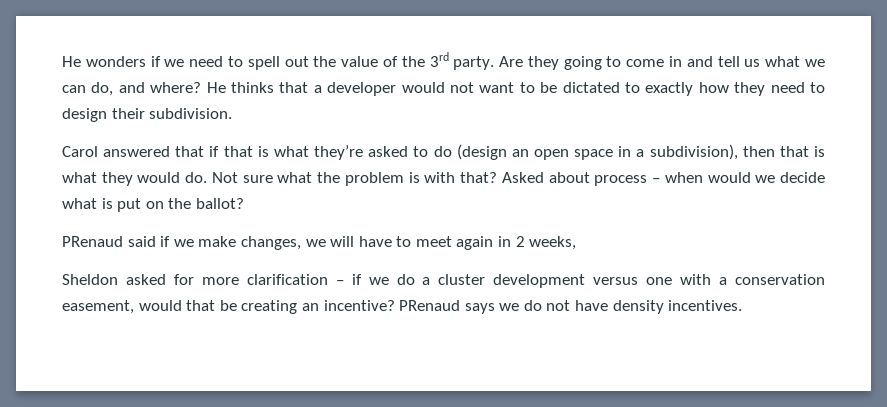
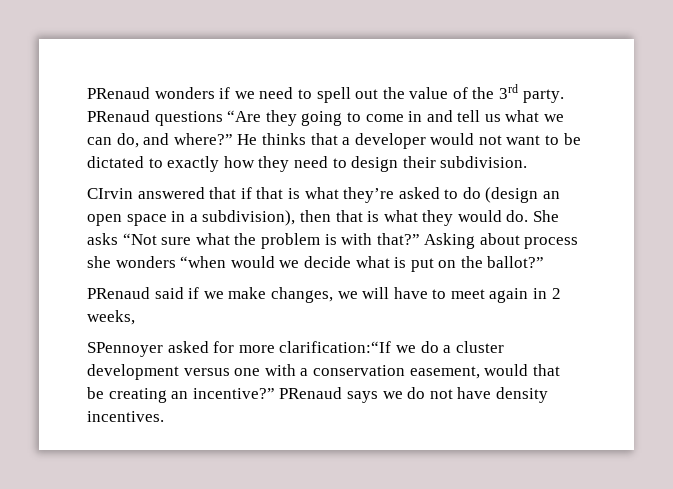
- He wonders if we need to spell out the value of the 3rd party.
+ PRenaud wonders if we need to spell out the value of the 3rd party.
- Are they going to come in and tell us what we can do, and where?
+ PRenaud questions “Are they going to come in and tell us what we can do, and where?”
- Carol answered that if that is what they’re asked to do (design an open space in a subdivision), then that is what they would do.
+ CIrvin answered that if that is what they’re asked to do (design an open space in a subdivision), then that is what they would do.
- Not sure what the problem is with that? Asked about process – when would we decide what is put on the ballot?
+ She asks “Not sure what the problem is with that?” Asking about process she wonders “when would we decide what is put on the ballot?”
- Sheldon asked for more clarification – if we do a cluster development versus one with a conservation easement, would that be creating an incentive?
+ SPennoyer asked for more clarification:“If we do a cluster development versus one with a conservation easement, would that be creating an incentive?”

